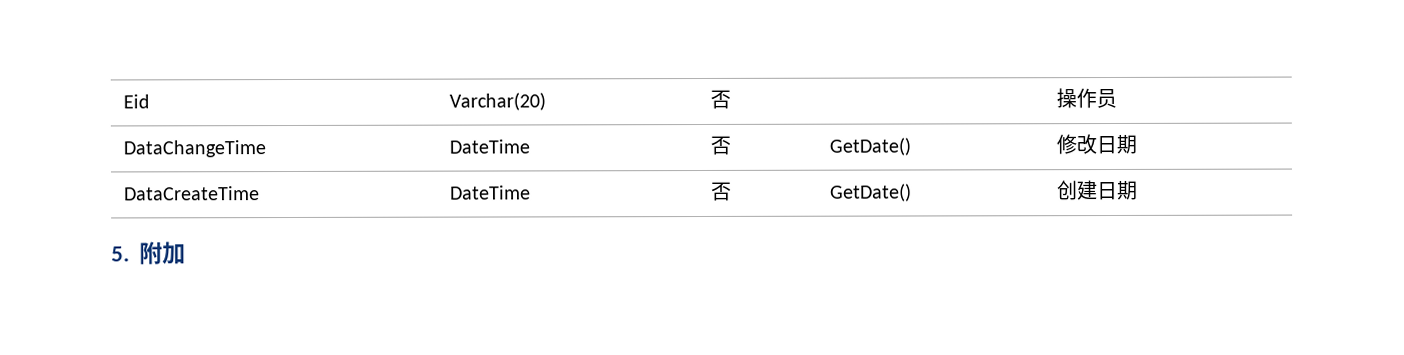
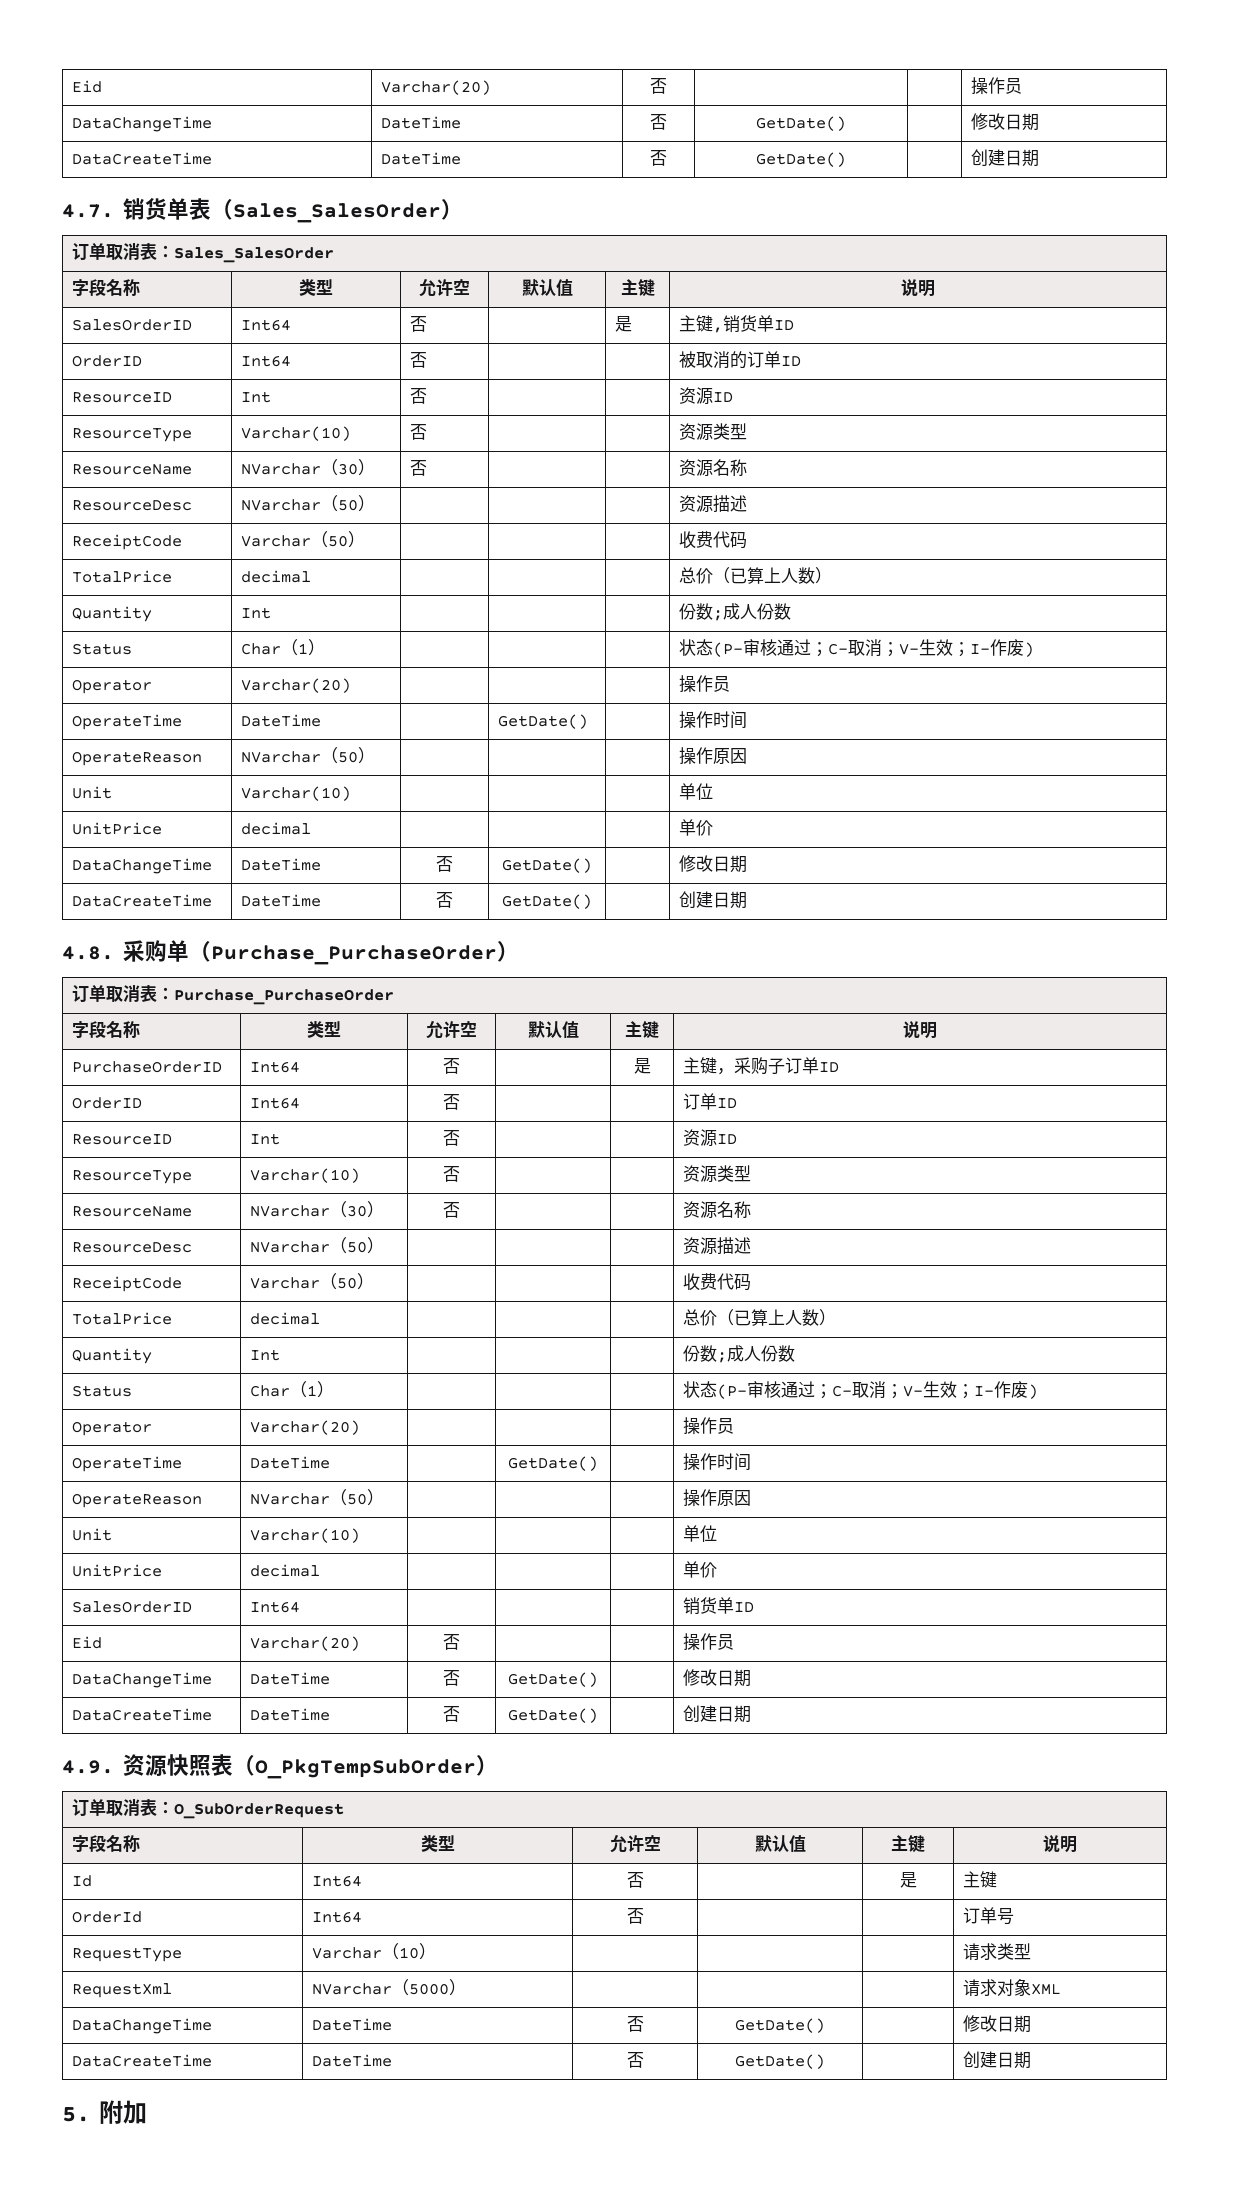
+ 4.7.销货单表（Sales_SalesOrder）
+ 订单取消表：Sales_SalesOrder
+ 字段名称 | 类型 | 允许空 | 默认值 | 主键 | 说明
+ SalesOrderID | Int64 | 否 | | 是 | 主键,销货单ID
+ OrderID | Int64 | 否 | | | 被取消的订单ID
+ ResourceID | Int | 否 | | | 资源ID
+ ResourceType | Varchar(10) | 否 | | | 资源类型
+ ResourceName | NVarchar（30） | 否 | | | 资源名称
+ ResourceDesc | NVarchar（50） | | | | 资源描述
+ ReceiptCode | Varchar（50） | | | | 收费代码
+ TotalPrice | decimal | | | | 总价（已算上人数）
+ Quantity | Int | | | | 份数;成人份数
+ Status | Char（1） | | | | 状态(P-审核通过；C-取消；V-生效；I-作废)
+ Operator | Varchar(20) | | | | 操作员
+ OperateTime | DateTime | | GetDate() | | 操作时间
+ OperateReason | NVarchar（50） | | | | 操作原因
+ Unit | Varchar(10) | | | | 单位
+ UnitPrice | decimal | | | | 单价
+ DataChangeTime | DateTime | 否 | GetDate() | | 修改日期
+ DataCreateTime | DateTime | 否 | GetDate() | | 创建日期
+ 4.8.采购单（Purchase_PurchaseOrder）
+ 订单取消表：Purchase_PurchaseOrder
+ 字段名称 | 类型 | 允许空 | 默认值 | 主键 | 说明
+ PurchaseOrderID | Int64 | 否 | | 是 | 主键，采购子订单ID
+ OrderID | Int64 | 否 | | | 订单ID
+ ResourceID | Int | 否 | | | 资源ID
+ ResourceType | Varchar(10) | 否 | | | 资源类型
+ ResourceName | NVarchar（30） | 否 | | | 资源名称
+ ResourceDesc | NVarchar（50） | | | | 资源描述
+ ReceiptCode | Varchar（50） | | | | 收费代码
+ TotalPrice | decimal | | | | 总价（已算上人数）
+ Quantity | Int | | | | 份数;成人份数
+ Status | Char（1） | | | | 状态(P-审核通过；C-取消；V-生效；I-作废)
+ Operator | Varchar(20) | | | | 操作员
+ OperateTime | DateTime | | GetDate() | | 操作时间
+ OperateReason | NVarchar（50） | | | | 操作原因
+ Unit | Varchar(10) | | | | 单位
+ UnitPrice | decimal | | | | 单价
+ SalesOrderID | Int64 | | | | 销货单ID
+ Eid | Varchar(20) | 否 | | | 操作员
+ DataChangeTime | DateTime | 否 | GetDate() | | 修改日期
+ DataCreateTime | DateTime | 否 | GetDate() | | 创建日期
+ 4.9.资源快照表（O_PkgTempSubOrder）
+ 订单取消表：O_SubOrderRequest
+ 字段名称 | 类型 | 允许空 | 默认值 | 主键 | 说明
+ Id | Int64 | 否 | | 是 | 主键
+ OrderId | Int64 | 否 | | | 订单号
+ RequestType | Varchar（10） | | | | 请求类型
+ RequestXml | NVarchar（5000） | | | | 请求对象XML
+ DataChangeTime | DateTime | 否 | GetDate() | | 修改日期
+ DataCreateTime | DateTime | 否 | GetDate() | | 创建日期

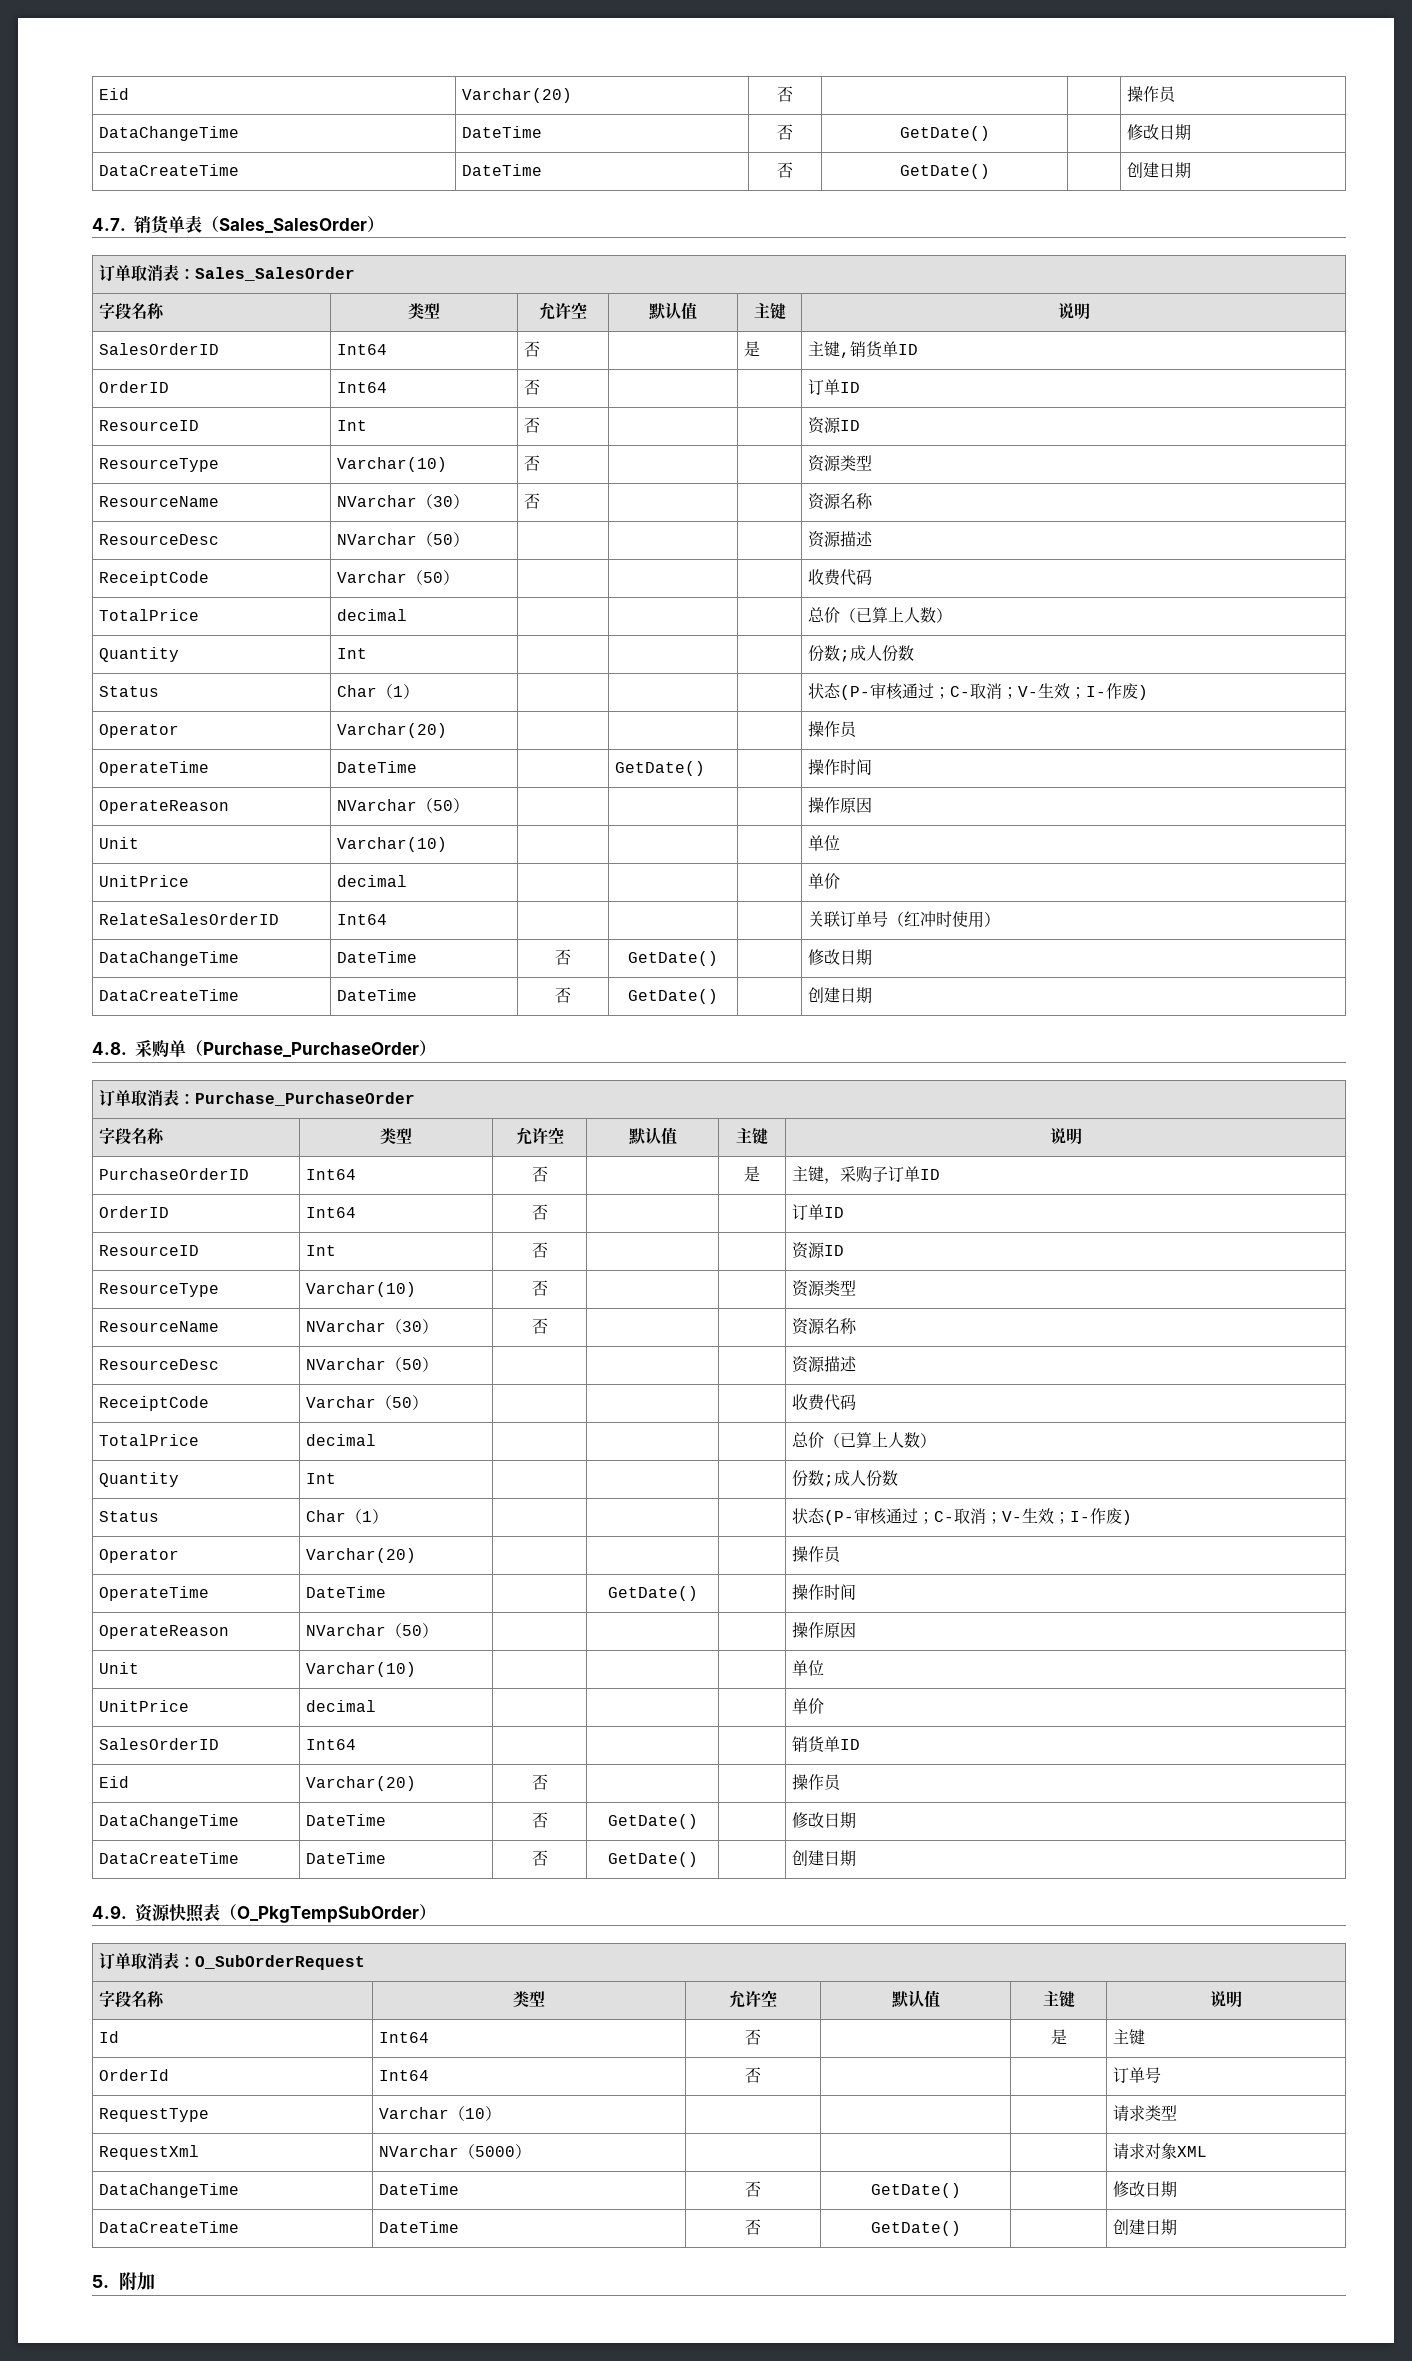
  SalesOrderID | Int64 | 否 | | 是 | 主键,销货单ID
- OrderID | Int64 | 否 | | | 被取消的订单ID
+ OrderID | Int64 | 否 | | | 订单ID
+ RelateSalesOrderID | Int64 | | | | 关联订单号（红冲时使用）

